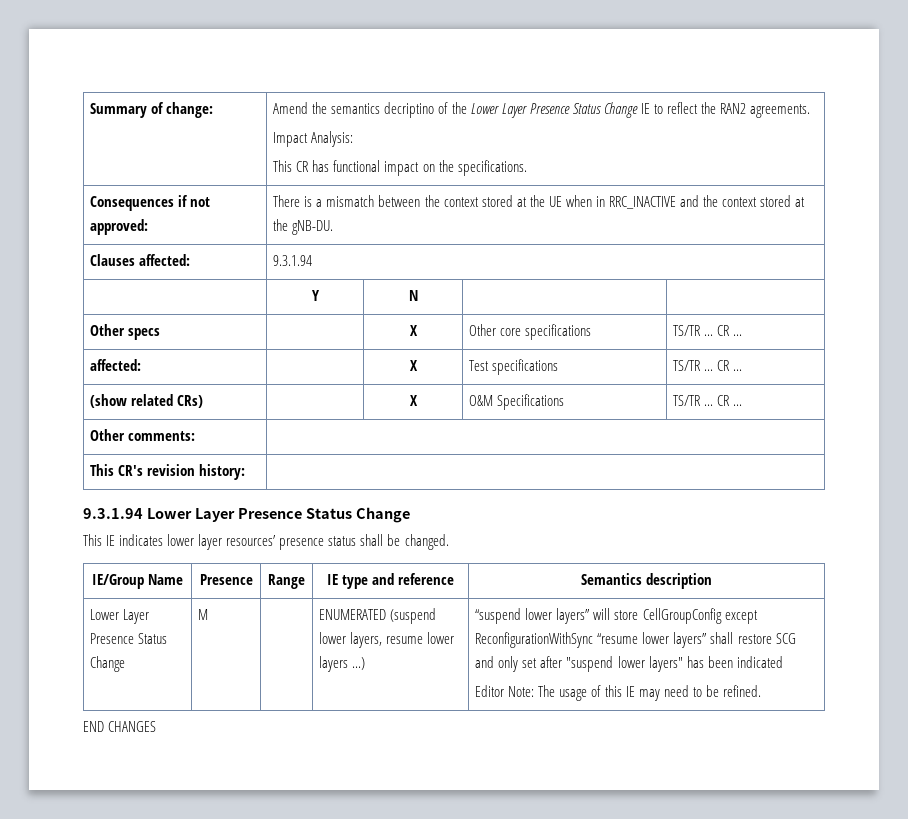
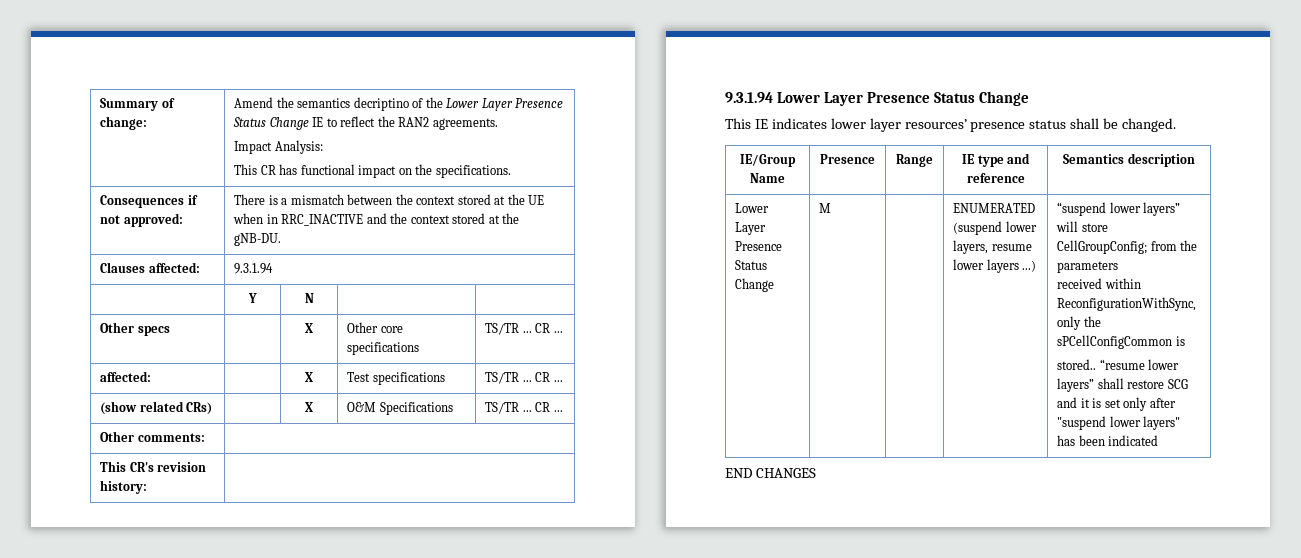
- “suspend lower layers” will store CellGroupConfig except ReconfigurationWithSync “resume lower layers” shall restore SCG and only set after "suspend lower layers" has been indicated
+ “suspend lower layers” will store CellGroupConfig; from the parameters
+ received within ReconfigurationWithSync, only the sPCellConfigCommon is
+ stored.. “resume lower layers” shall restore SCG and it is set only after "suspend lower layers" has been indicated
- Editor Note: The usage of this IE may need to be refined.

